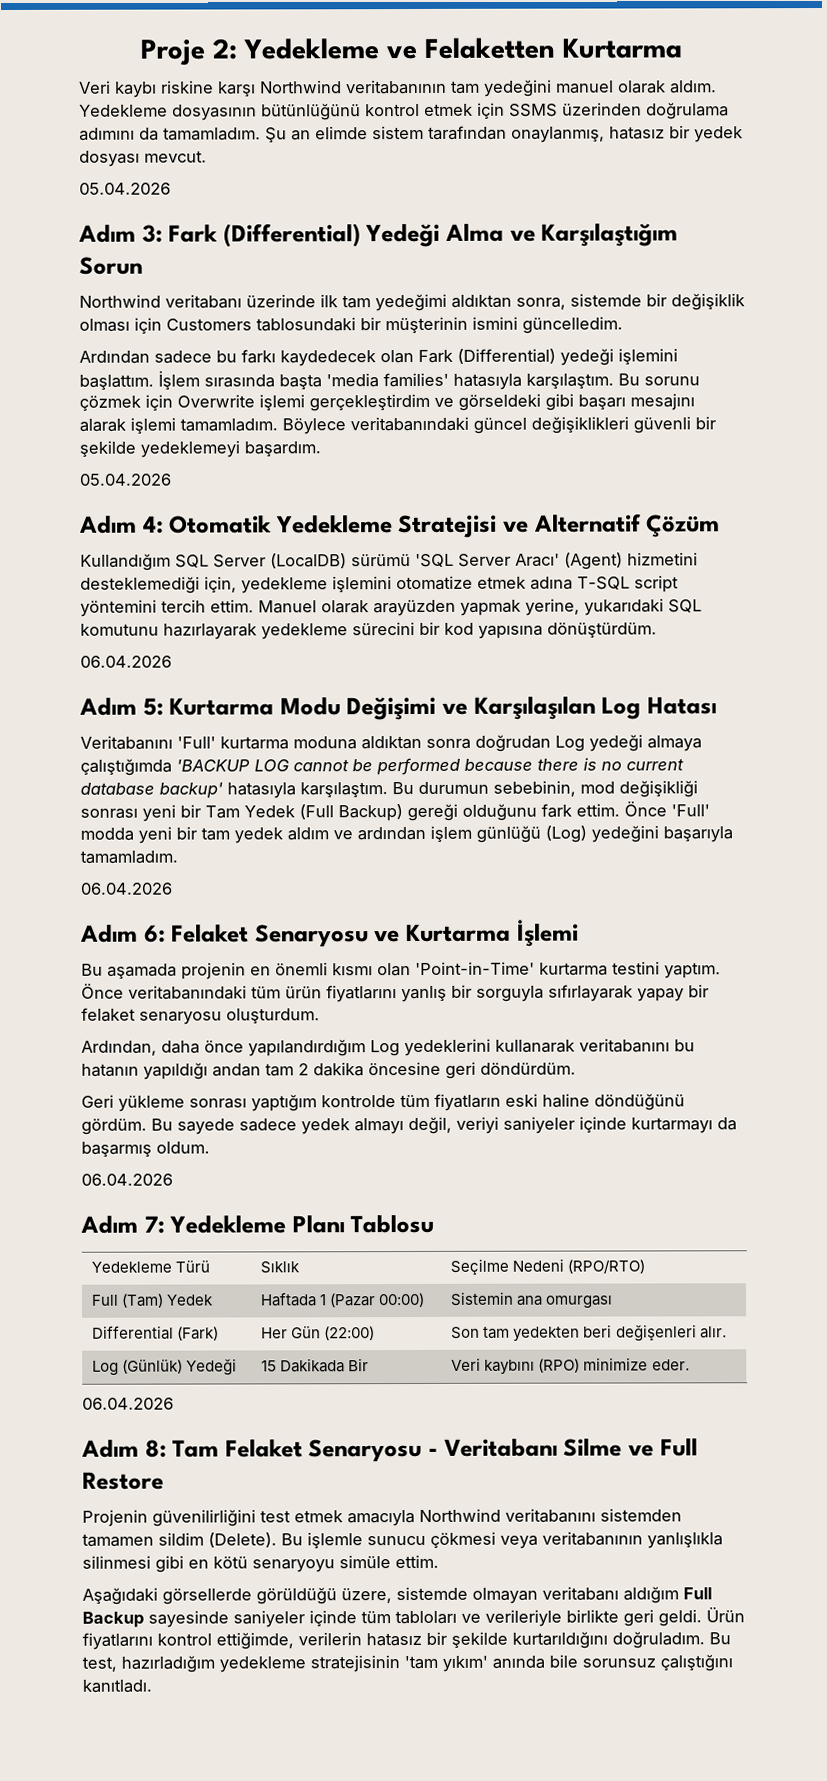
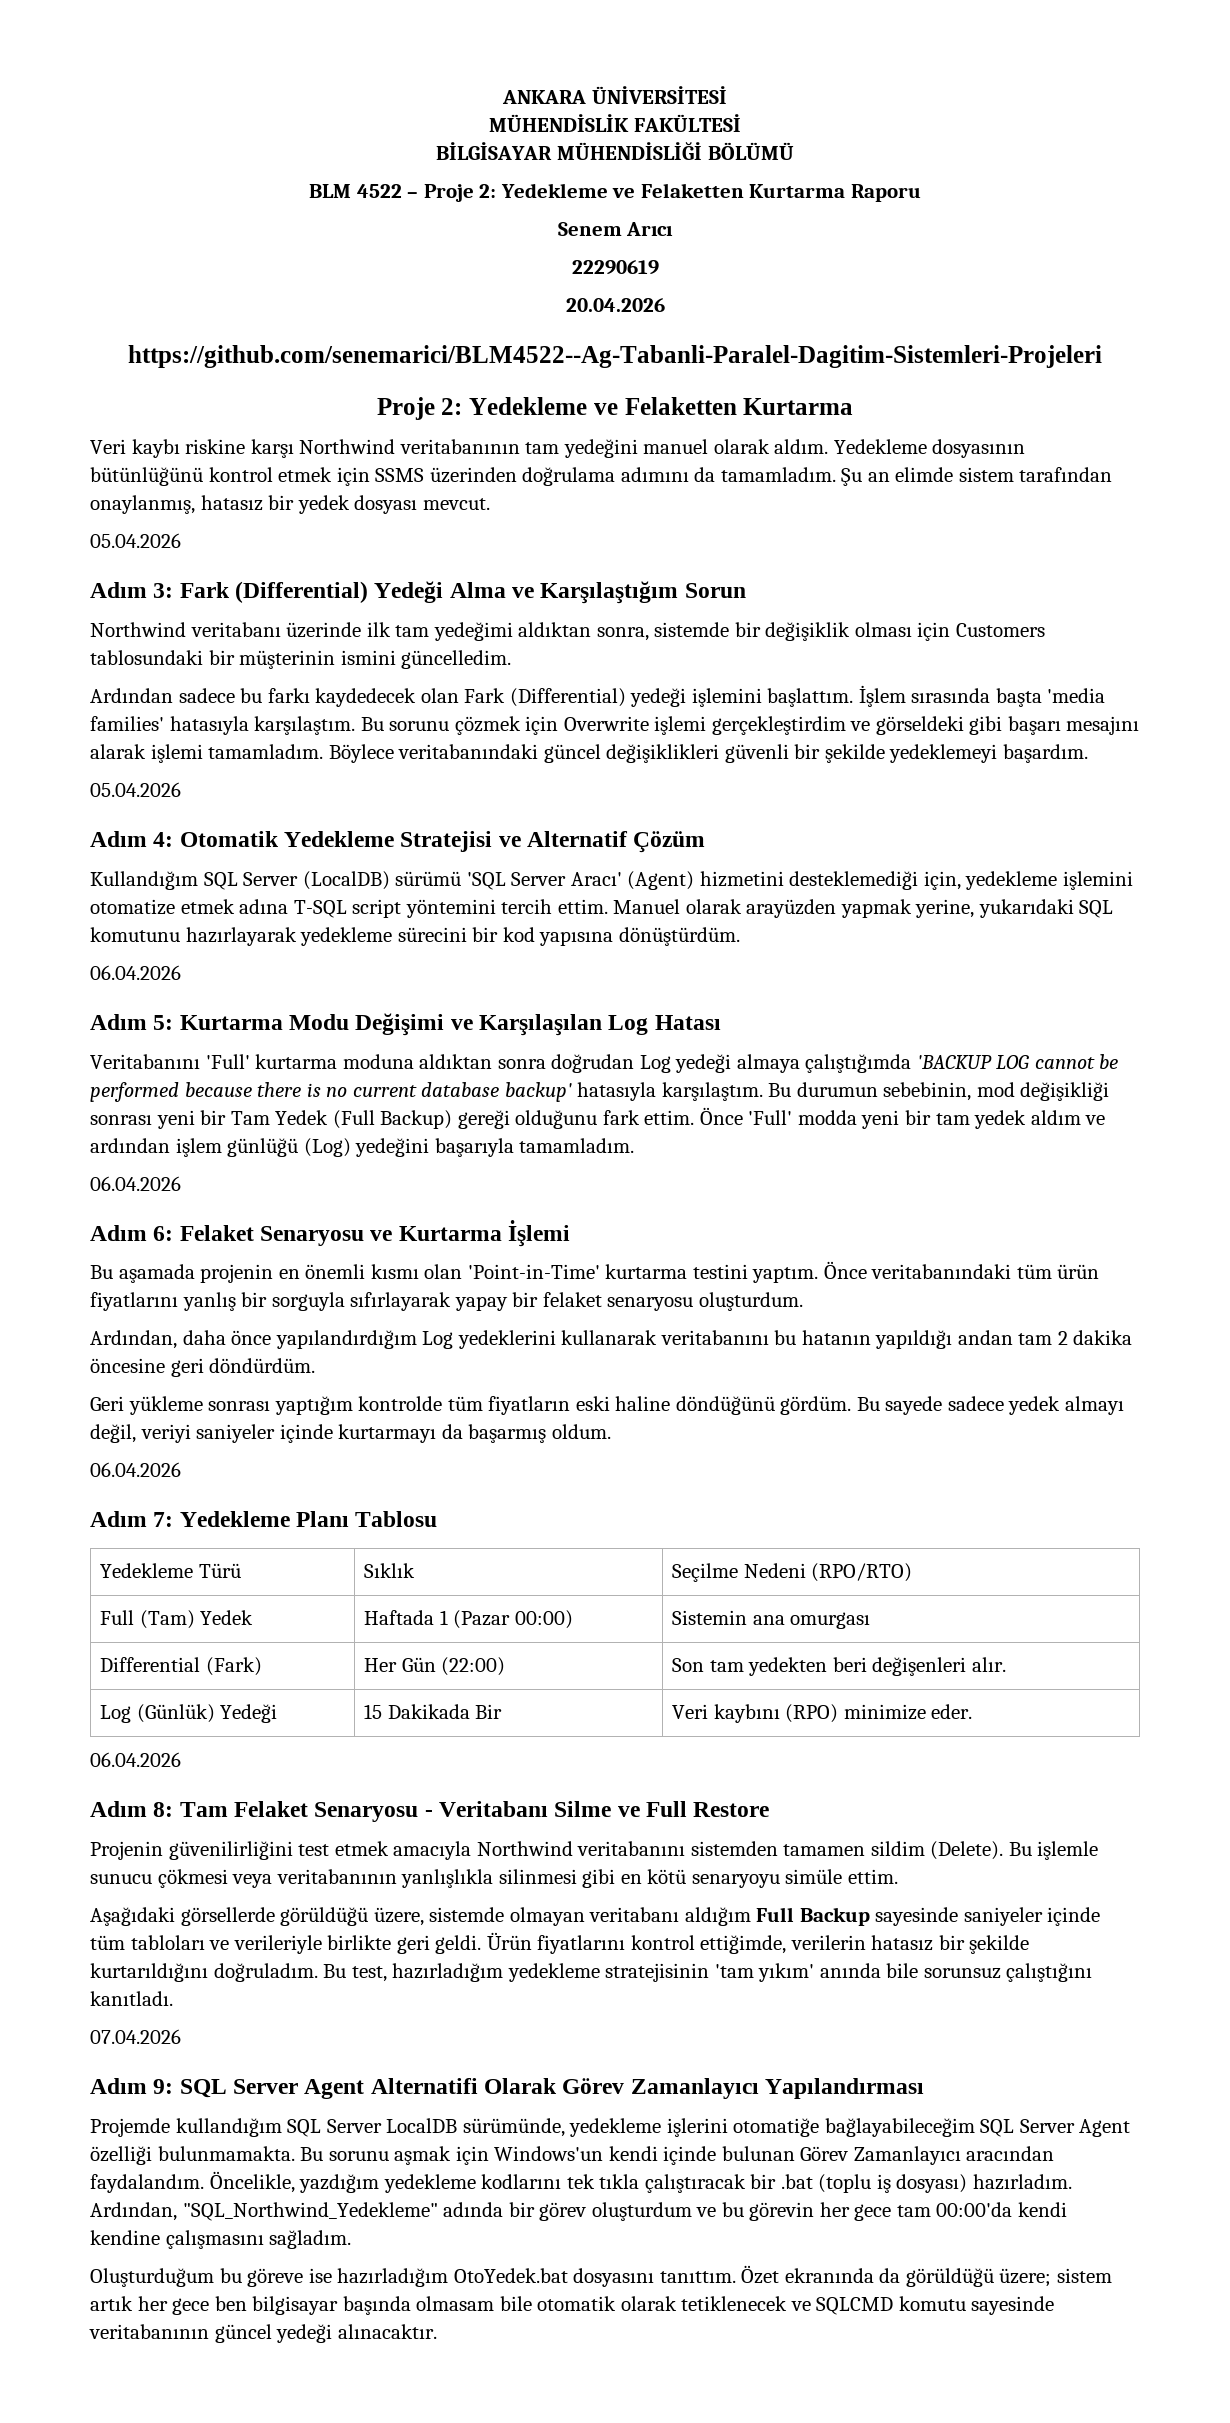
+ ANKARA ÜNİVERSİTESİ
+ MÜHENDİSLİK FAKÜLTESİ
+ BİLGİSAYAR MÜHENDİSLİĞİ BÖLÜMÜ
+ BLM 4522 – Proje 2: Yedekleme ve Felaketten Kurtarma Raporu
+ Senem Arıcı
+ 22290619
+ 20.04.2026
+ https://github.com/senemarici/BLM4522--Ag-Tabanli-Paralel-Dagitim-Sistemleri-Projeleri
+ 07.04.2026
+ Adım 9: SQL Server Agent Alternatifi Olarak Görev Zamanlayıcı Yapılandırması
+ Projemde kullandığım SQL Server LocalDB sürümünde, yedekleme işlerini otomatiğe bağlayabileceğim SQL Server Agent özelliği bulunmamakta. Bu sorunu aşmak için Windows'un kendi içinde bulunan Görev Zamanlayıcı aracından faydalandım. Öncelikle, yazdığım yedekleme kodlarını tek tıkla çalıştıracak bir .bat (toplu iş dosyası) hazırladım. Ardından, "SQL_Northwind_Yedekleme" adında bir görev oluşturdum ve bu görevin her gece tam 00:00'da kendi kendine çalışmasını sağladım.
+ Oluşturduğum bu göreve ise hazırladığım OtoYedek.bat dosyasını tanıttım. Özet ekranında da görüldüğü üzere; sistem artık her gece ben bilgisayar başında olmasam bile otomatik olarak tetiklenecek ve SQLCMD komutu sayesinde veritabanının güncel yedeği alınacaktır.

